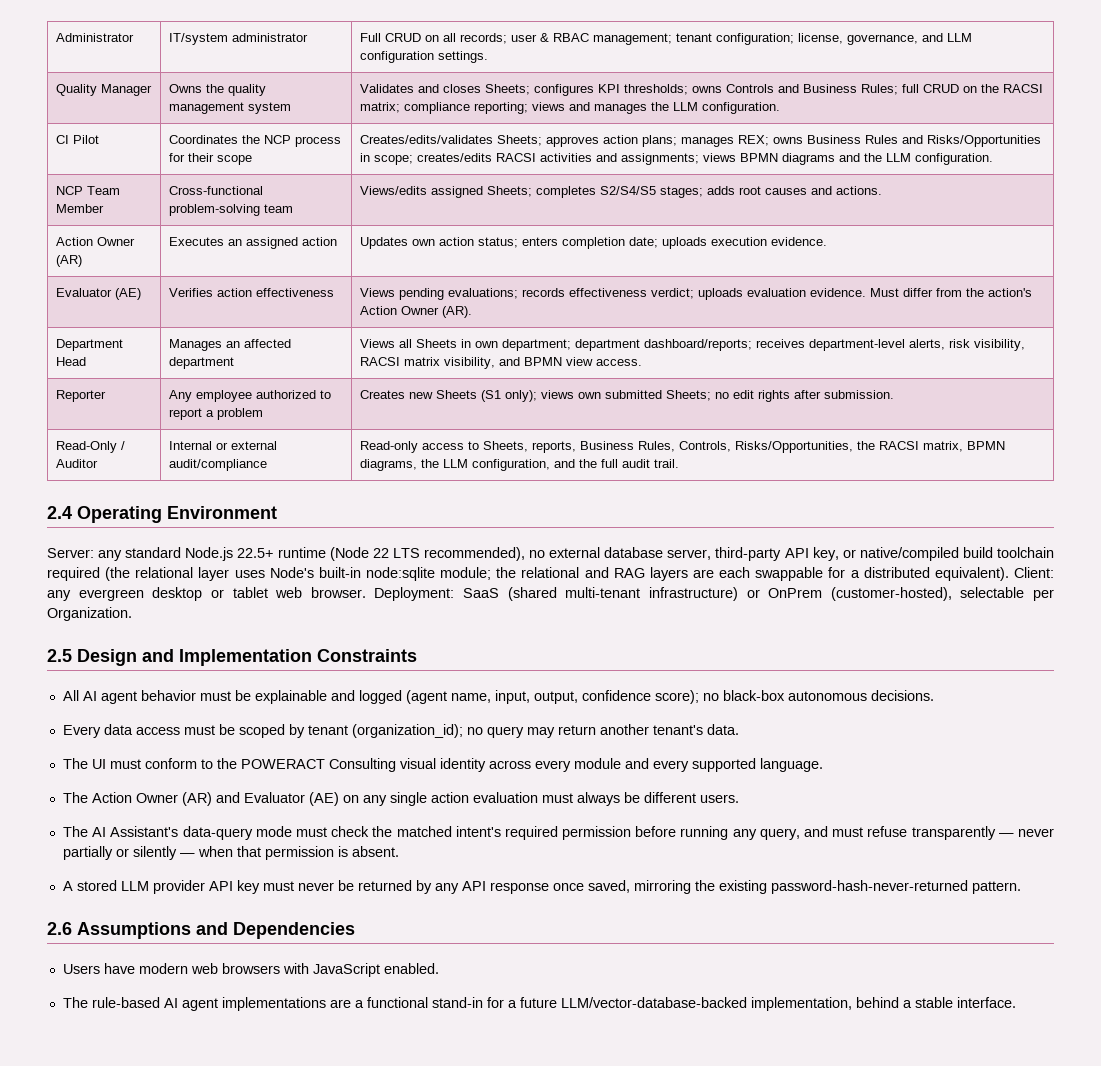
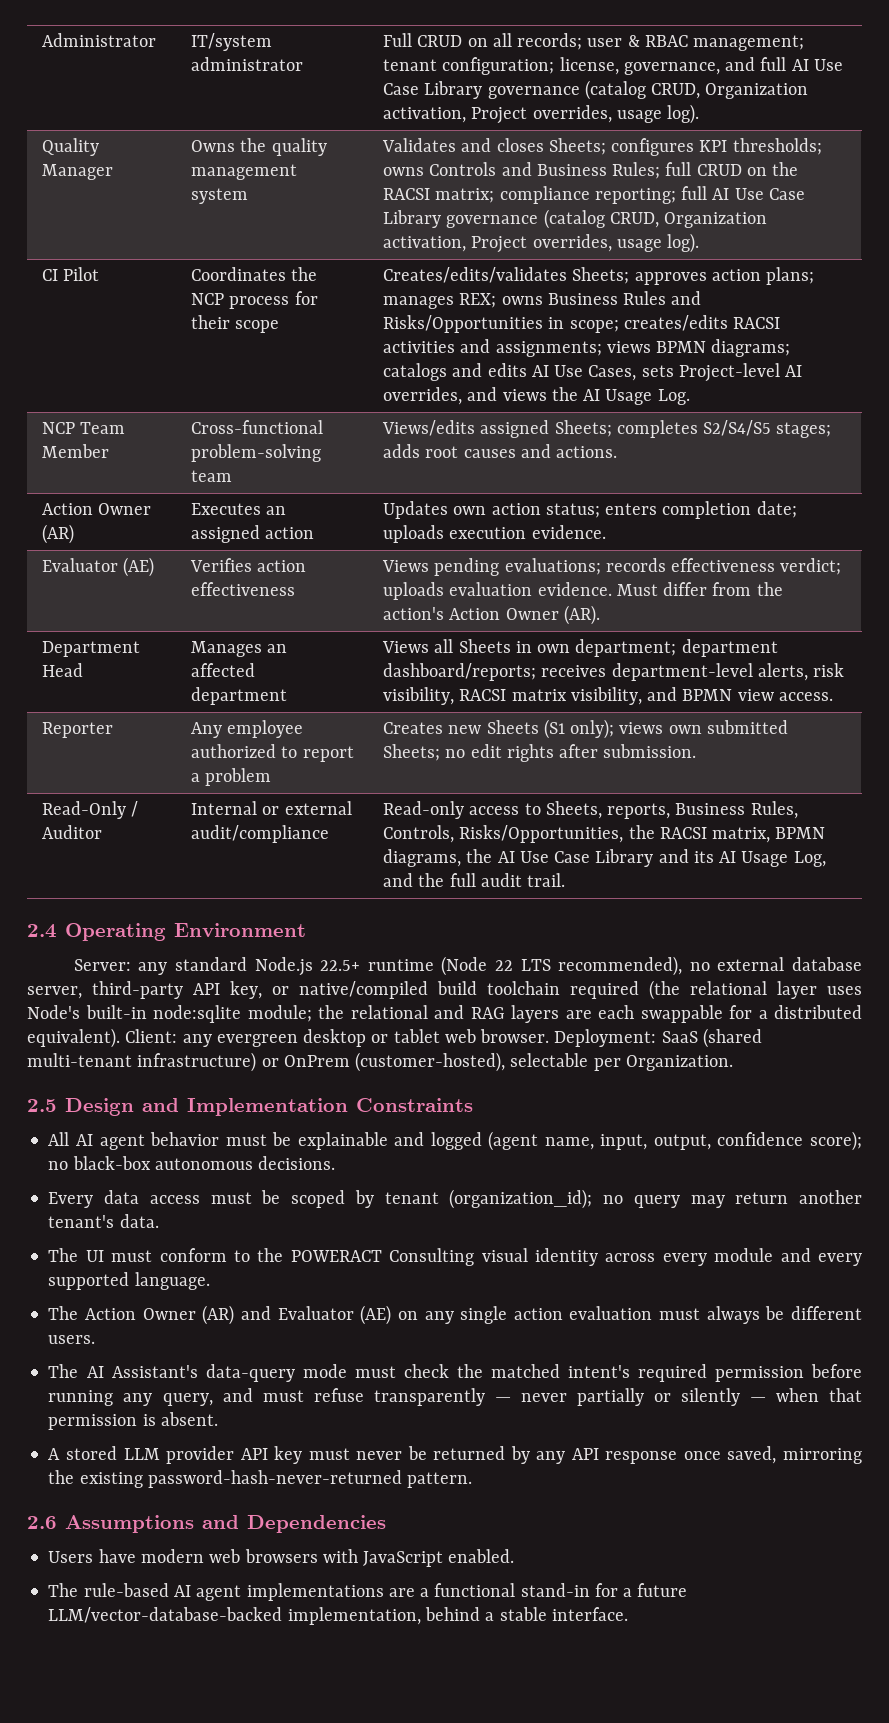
- Administrator | IT/system administrator | Full CRUD on all records; user & RBAC management; tenant configuration; license, governance, and LLM configuration settings.
+ Administrator | IT/system administrator | Full CRUD on all records; user & RBAC management; tenant configuration; license, governance, and full AI Use Case Library governance (catalog CRUD, Organization activation, Project overrides, usage log).
- Validates and closes Sheets; configures KPI thresholds; owns Controls and Business Rules; full CRUD on the RACSI matrix; compliance reporting; views and manages the LLM configuration.
+ Validates and closes Sheets; configures KPI thresholds; owns Controls and Business Rules; full CRUD on the RACSI matrix; compliance reporting; full AI Use Case Library governance (catalog CRUD, Organization activation, Project overrides, usage log).
- Creates/edits/validates Sheets; approves action plans; manages REX; owns Business Rules and Risks/Opportunities in scope; creates/edits RACSI activities and assignments; views BPMN diagrams and the LLM configuration.
+ Creates/edits/validates Sheets; approves action plans; manages REX; owns Business Rules and Risks/Opportunities in scope; creates/edits RACSI activities and assignments; views BPMN diagrams; catalogs and edits AI Use Cases, sets Project-level AI overrides, and views the AI Usage Log.
- Read-Only / Auditor | Internal or external audit/compliance | Read-only access to Sheets, reports, Business Rules, Controls, Risks/Opportunities, the RACSI matrix, BPMN diagrams, the LLM configuration, and the full audit trail.
+ Read-Only / Auditor | Internal or external audit/compliance | Read-only access to Sheets, reports, Business Rules, Controls, Risks/Opportunities, the RACSI matrix, BPMN diagrams, the AI Use Case Library and its AI Usage Log, and the full audit trail.

